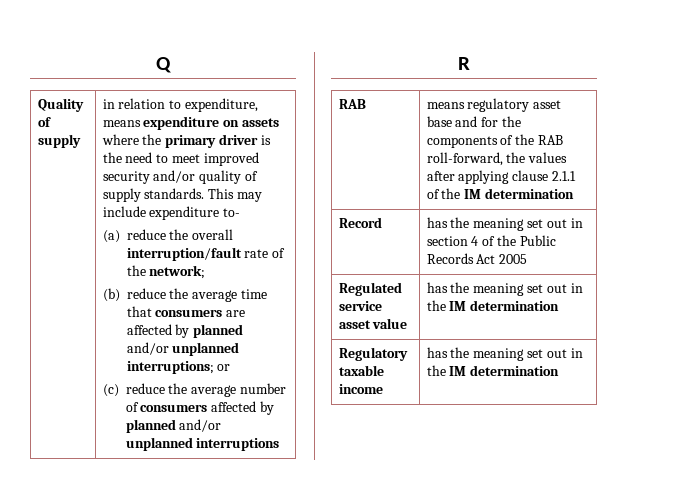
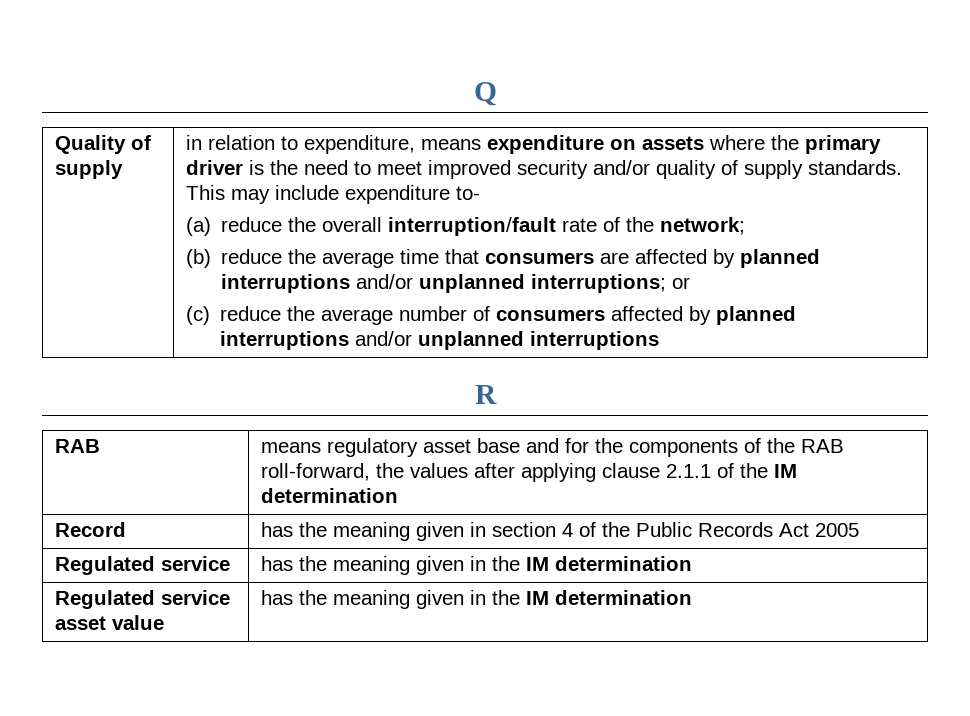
- (b) reduce the average time that consumers are affected by planned and/or unplanned interruptions; or
+ (b) reduce the average time that consumers are affected by planned interruptions and/or unplanned interruptions; or
- (c) reduce the average number of consumers affected by planned and/or unplanned interruptions
+ (c) reduce the average number of consumers affected by planned interruptions and/or unplanned interruptions
- Record | has the meaning set out in section 4 of the Public Records Act 2005
+ Record | has the meaning given in section 4 of the Public Records Act 2005
+ Regulated service | has the meaning given in the IM determination
- Regulated service asset value | has the meaning set out in the IM determination
- Regulatory taxable income | has the meaning set out in the IM determination
+ Regulated service asset value | has the meaning given in the IM determination

